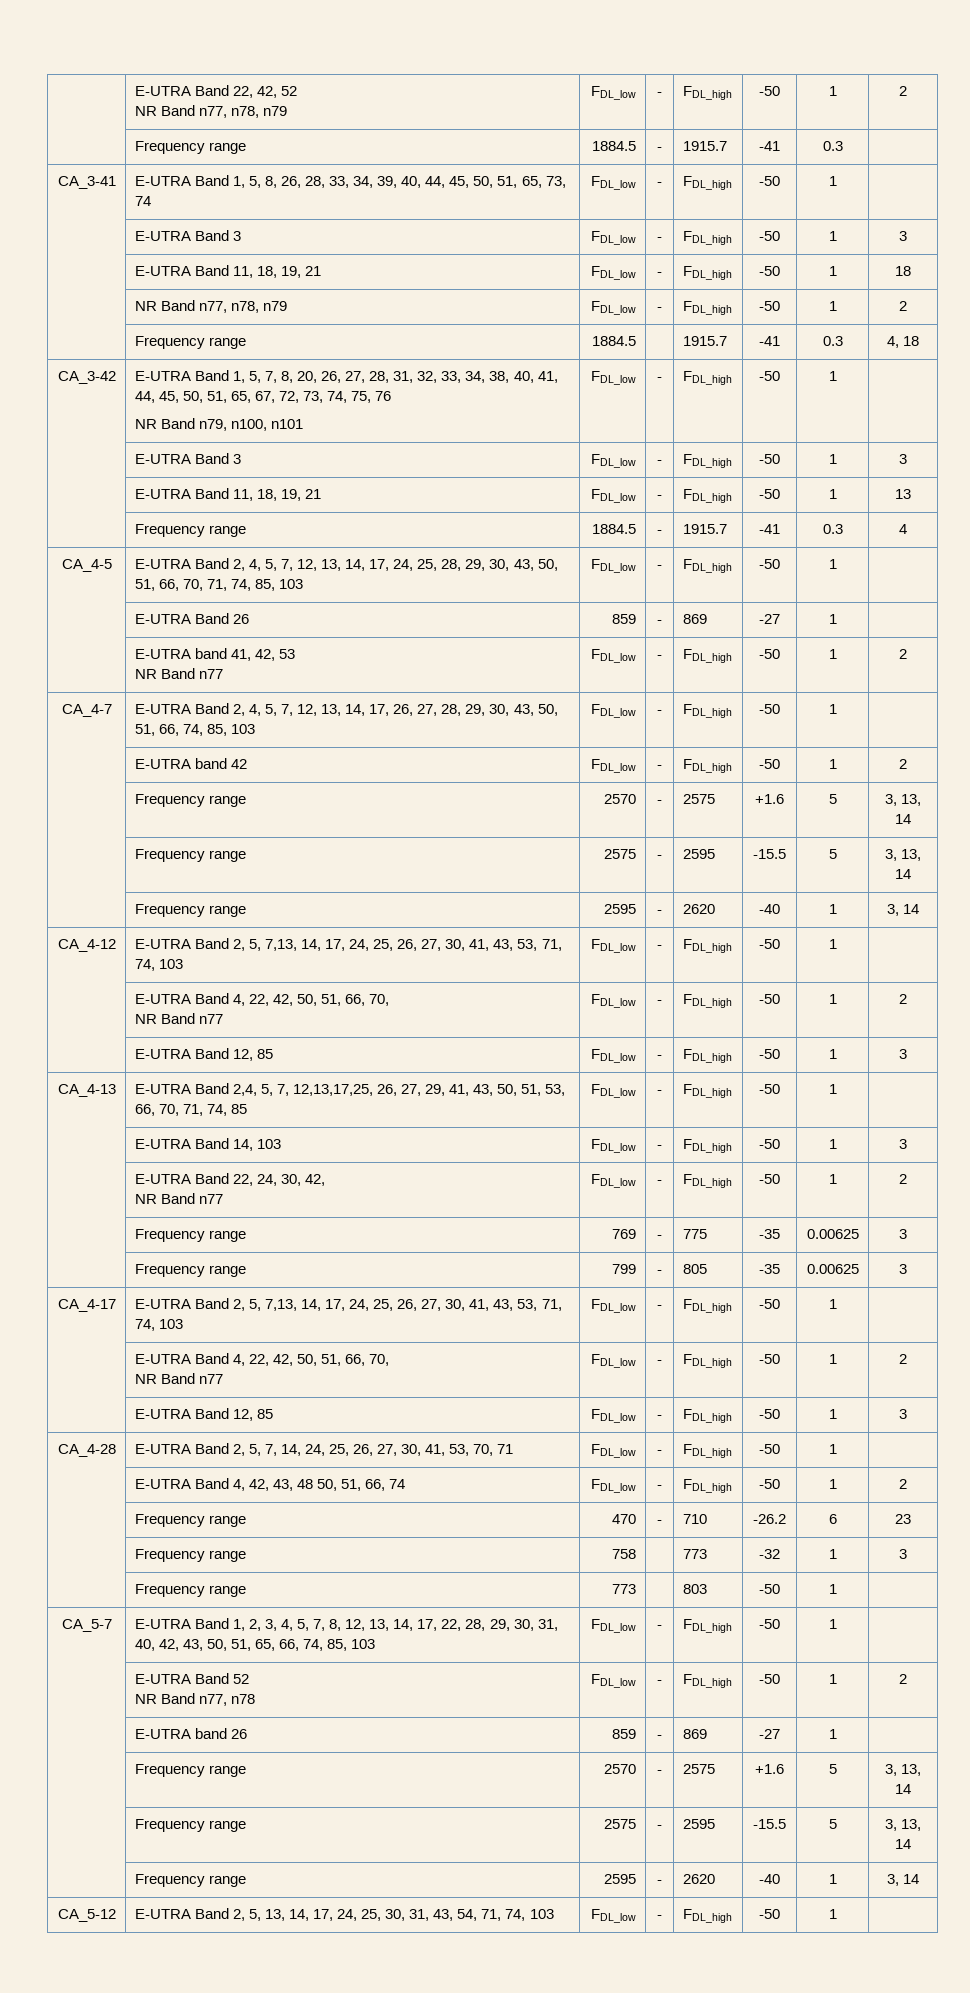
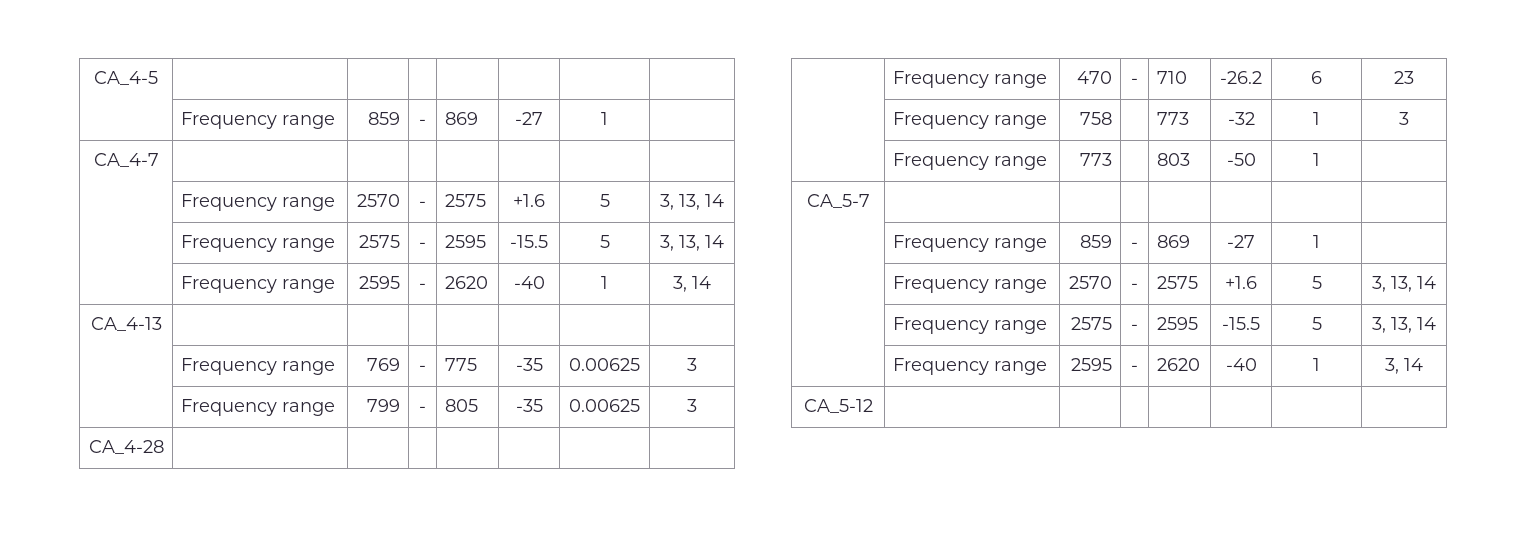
- | E-UTRA Band 22, 42, 52
- NR Band n77, n78, n79 | FDL_low | - | FDL_high | -50 | 1 | 2
- | Frequency range | 1884.5 | - | 1915.7 | -41 | 0.3 |
- CA_3-41 | E-UTRA Band 1, 5, 8, 26, 28, 33, 34, 39, 40, 44, 45, 50, 51, 65, 73, 74 | FDL_low | - | FDL_high | -50 | 1 |
- | E-UTRA Band 3 | FDL_low | - | FDL_high | -50 | 1 | 3
- | E-UTRA Band 11, 18, 19, 21 | FDL_low | - | FDL_high | -50 | 1 | 18
- | NR Band n77, n78, n79 | FDL_low | - | FDL_high | -50 | 1 | 2
- | Frequency range | 1884.5 | | 1915.7 | -41 | 0.3 | 4, 18
- CA_3-42 | E-UTRA Band 1, 5, 7, 8, 20, 26, 27, 28, 31, 32, 33, 34, 38, 40, 41, 44, 45, 50, 51, 65, 67, 72, 73, 74, 75, 76
- NR Band n79, n100, n101 | FDL_low | - | FDL_high | -50 | 1 |
- | E-UTRA Band 3 | FDL_low | - | FDL_high | -50 | 1 | 3
- | E-UTRA Band 11, 18, 19, 21 | FDL_low | - | FDL_high | -50 | 1 | 13
- | Frequency range | 1884.5 | - | 1915.7 | -41 | 0.3 | 4
- CA_4-5 | E-UTRA Band 2, 4, 5, 7, 12, 13, 14, 17, 24, 25, 28, 29, 30, 43, 50, 51, 66, 70, 71, 74, 85, 103 | FDL_low | - | FDL_high | -50 | 1 |
- | E-UTRA Band 26 | 859 | - | 869 | -27 | 1 |
- | E-UTRA band 41, 42, 53
- NR Band n77 | FDL_low | - | FDL_high | -50 | 1 | 2
- CA_4-7 | E-UTRA Band 2, 4, 5, 7, 12, 13, 14, 17, 26, 27, 28, 29, 30, 43, 50, 51, 66, 74, 85, 103 | FDL_low | - | FDL_high | -50 | 1 |
- | E-UTRA band 42 | FDL_low | - | FDL_high | -50 | 1 | 2
+ CA_4-5 | | | | | | |
+ | Frequency range | 859 | - | 869 | -27 | 1 |
+ CA_4-7 | | | | | | |
- CA_4-12 | E-UTRA Band 2, 5, 7,13, 14, 17, 24, 25, 26, 27, 30, 41, 43, 53, 71, 74, 103 | FDL_low | - | FDL_high | -50 | 1 |
- | E-UTRA Band 4, 22, 42, 50, 51, 66, 70,
- NR Band n77 | FDL_low | - | FDL_high | -50 | 1 | 2
- | E-UTRA Band 12, 85 | FDL_low | - | FDL_high | -50 | 1 | 3
- CA_4-13 | E-UTRA Band 2,4, 5, 7, 12,13,17,25, 26, 27, 29, 41, 43, 50, 51, 53, 66, 70, 71, 74, 85 | FDL_low | - | FDL_high | -50 | 1 |
- | E-UTRA Band 14, 103 | FDL_low | - | FDL_high | -50 | 1 | 3
- | E-UTRA Band 22, 24, 30, 42,
- NR Band n77 | FDL_low | - | FDL_high | -50 | 1 | 2
+ CA_4-13 | | | | | | |
- CA_4-17 | E-UTRA Band 2, 5, 7,13, 14, 17, 24, 25, 26, 27, 30, 41, 43, 53, 71, 74, 103 | FDL_low | - | FDL_high | -50 | 1 |
- | E-UTRA Band 4, 22, 42, 50, 51, 66, 70,
- NR Band n77 | FDL_low | - | FDL_high | -50 | 1 | 2
- | E-UTRA Band 12, 85 | FDL_low | - | FDL_high | -50 | 1 | 3
- CA_4-28 | E-UTRA Band 2, 5, 7, 14, 24, 25, 26, 27, 30, 41, 53, 70, 71 | FDL_low | - | FDL_high | -50 | 1 |
- | E-UTRA Band 4, 42, 43, 48 50, 51, 66, 74 | FDL_low | - | FDL_high | -50 | 1 | 2
+ CA_4-28 | | | | | | |
- CA_5-7 | E-UTRA Band 1, 2, 3, 4, 5, 7, 8, 12, 13, 14, 17, 22, 28, 29, 30, 31, 40, 42, 43, 50, 51, 65, 66, 74, 85, 103 | FDL_low | - | FDL_high | -50 | 1 |
- | E-UTRA Band 52
- NR Band n77, n78 | FDL_low | - | FDL_high | -50 | 1 | 2
- | E-UTRA band 26 | 859 | - | 869 | -27 | 1 |
+ CA_5-7 | | | | | | |
+ | Frequency range | 859 | - | 869 | -27 | 1 |
- CA_5-12 | E-UTRA Band 2, 5, 13, 14, 17, 24, 25, 30, 31, 43, 54, 71, 74, 103 | FDL_low | - | FDL_high | -50 | 1 |
+ CA_5-12 | | | | | | |

